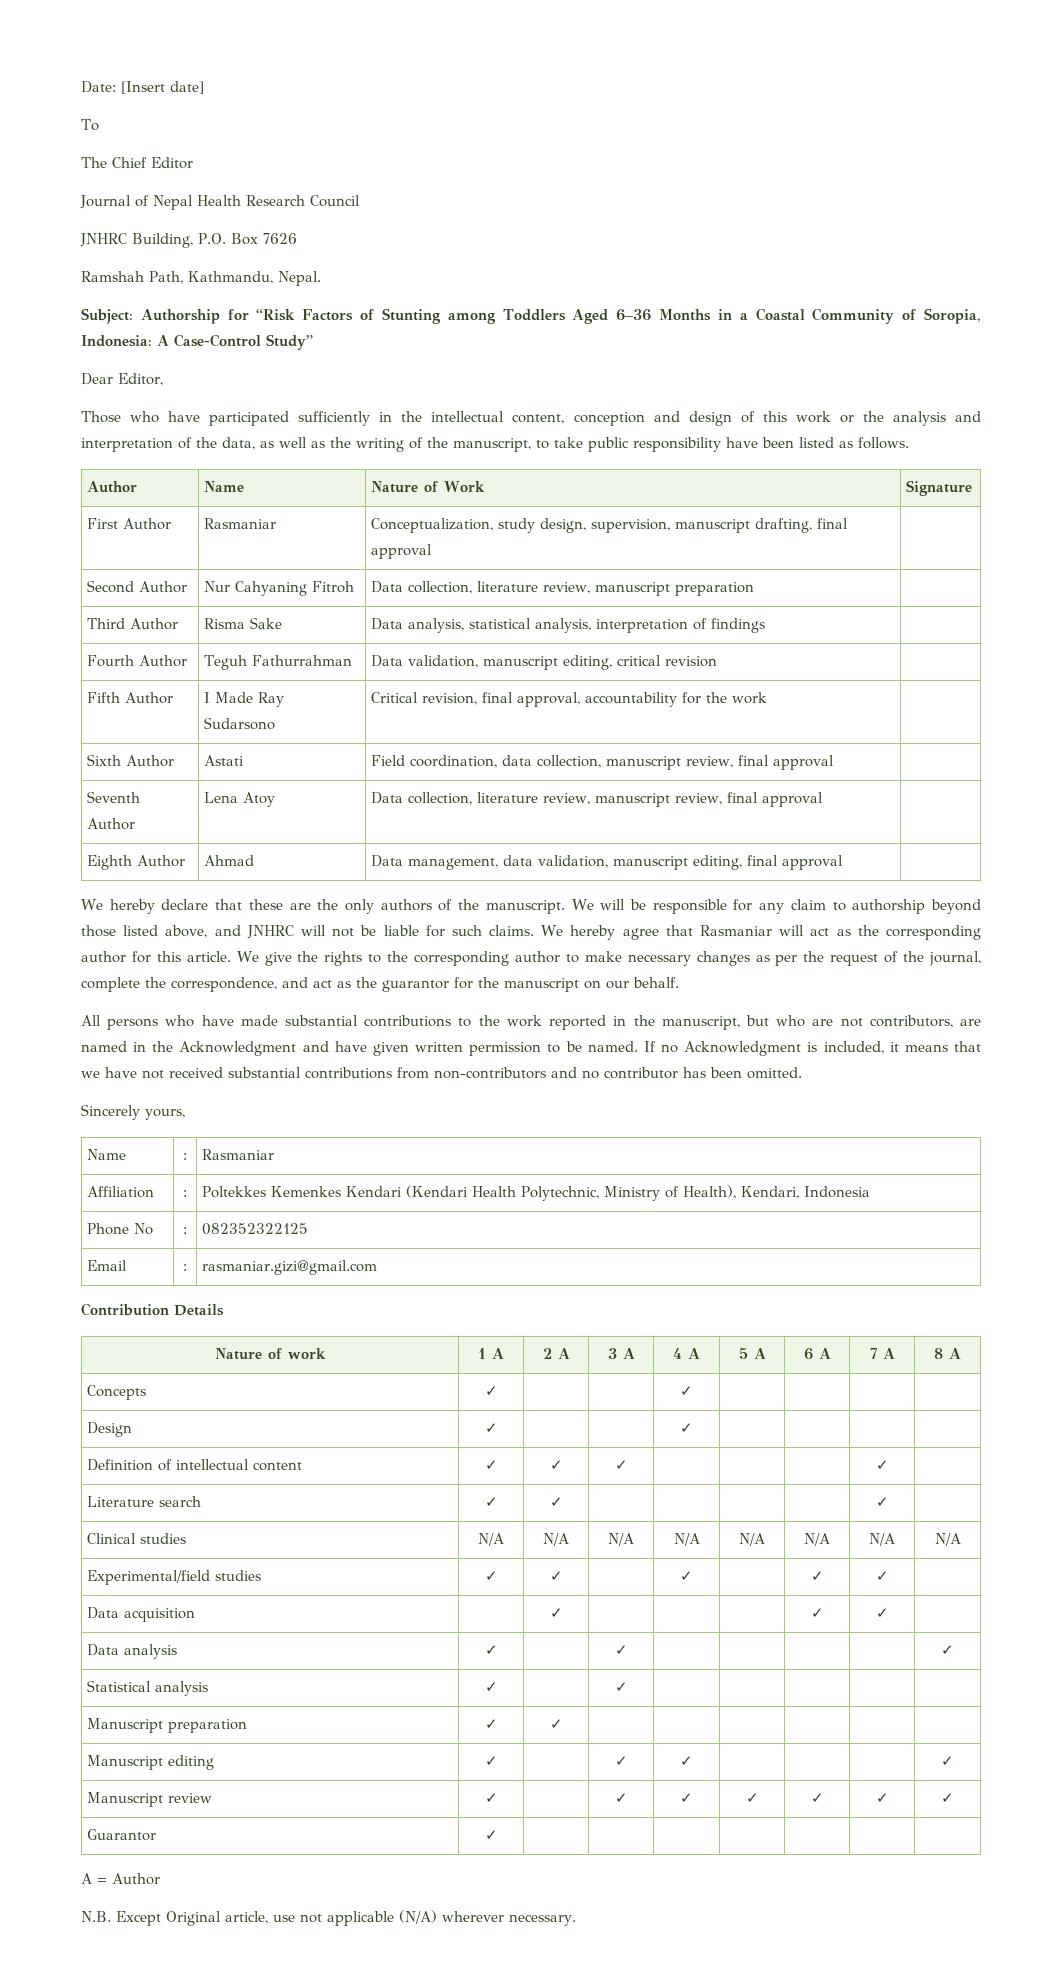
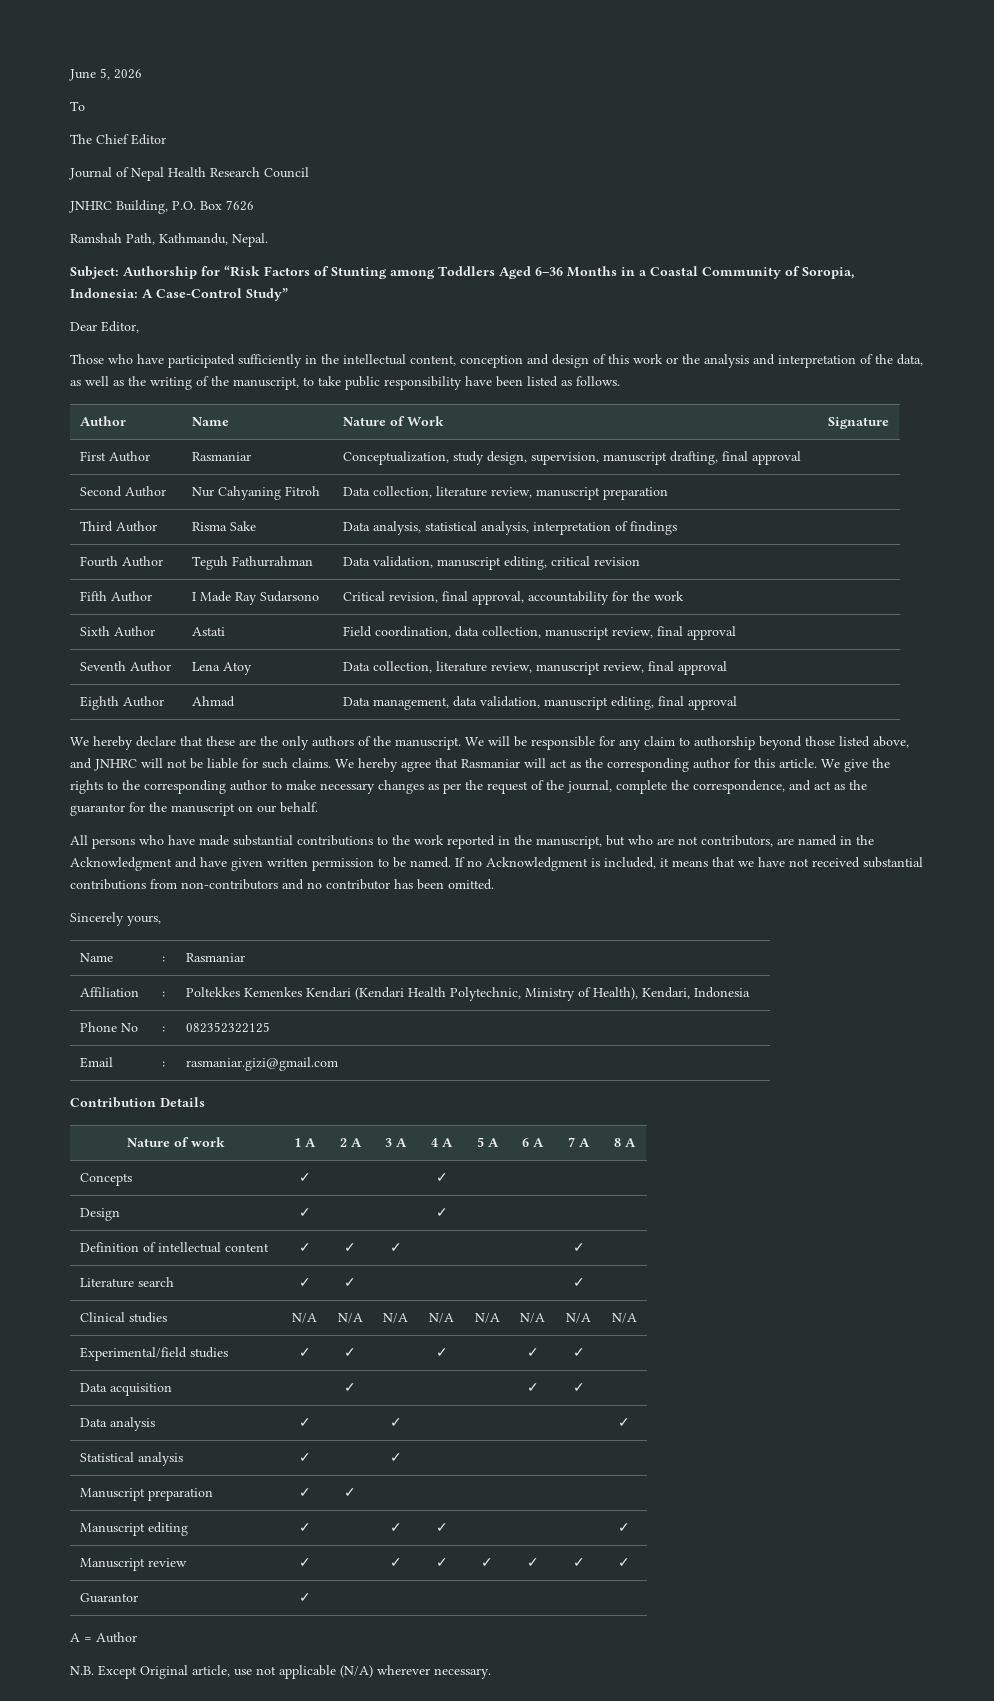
- Date: [Insert date]
+ June 5, 2026

